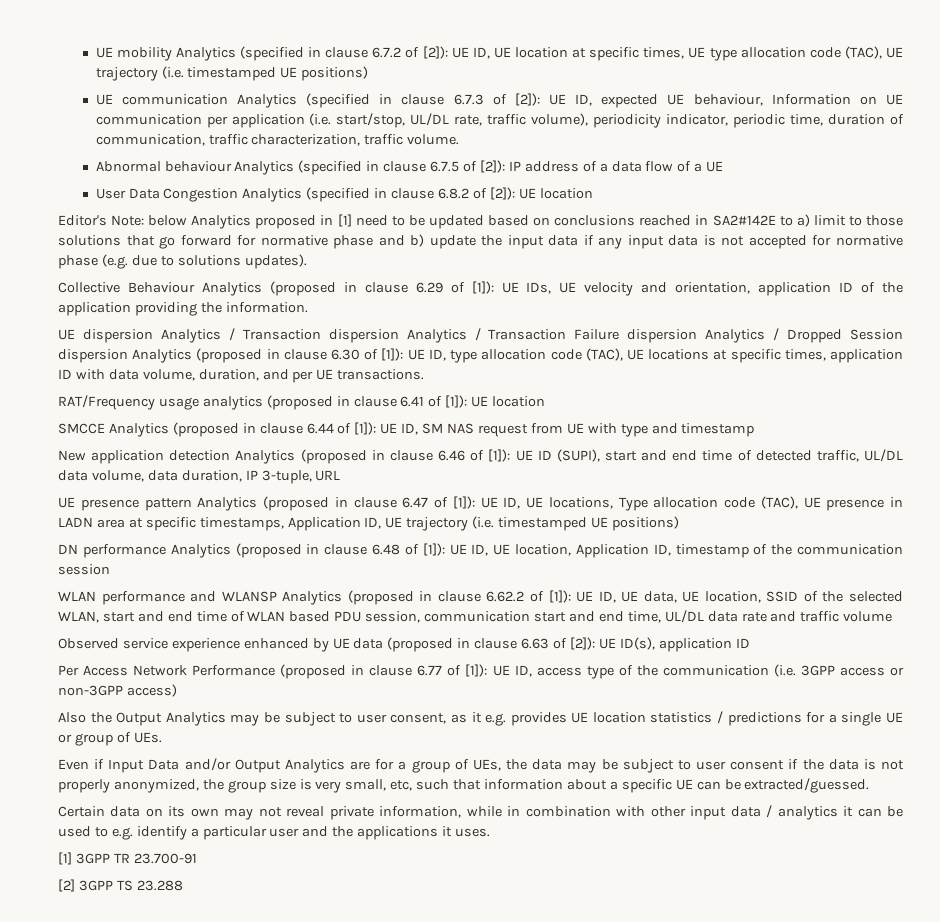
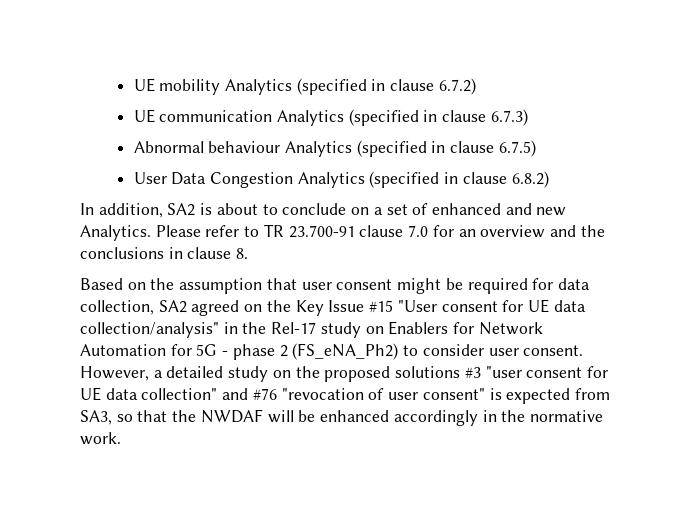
- UE mobility Analytics (specified in clause 6.7.2 of [2]): UE ID, UE location at specific times, UE type allocation code (TAC), UE trajectory (i.e. timestamped UE positions)
+ UE mobility Analytics (specified in clause 6.7.2)
- UE communication Analytics (specified in clause 6.7.3 of [2]): UE ID, expected UE behaviour, Information on UE communication per application (i.e. start/stop, UL/DL rate, traffic volume), periodicity indicator, periodic time, duration of communication, traffic characterization, traffic volume.
+ UE communication Analytics (specified in clause 6.7.3)
- Abnormal behaviour Analytics (specified in clause 6.7.5 of [2]): IP address of a data flow of a UE
+ Abnormal behaviour Analytics (specified in clause 6.7.5)
- User Data Congestion Analytics (specified in clause 6.8.2 of [2]): UE location
- Editor's Note: below Analytics proposed in [1] need to be updated based on conclusions reached in SA2#142E to a) limit to those solutions that go forward for normative phase and b) update the input data if any input data is not accepted for normative phase (e.g. due to solutions updates).
- Collective Behaviour Analytics (proposed in clause 6.29 of [1]): UE IDs, UE velocity and orientation, application ID of the application providing the information.
- UE dispersion Analytics / Transaction dispersion Analytics / Transaction Failure dispersion Analytics / Dropped Session dispersion Analytics (proposed in clause 6.30 of [1]): UE ID, type allocation code (TAC), UE locations at specific times, application ID with data volume, duration, and per UE transactions.
- RAT/Frequency usage analytics (proposed in clause 6.41 of [1]): UE location
- SMCCE Analytics (proposed in clause 6.44 of [1]): UE ID, SM NAS request from UE with type and timestamp
- New application detection Analytics (proposed in clause 6.46 of [1]): UE ID (SUPI), start and end time of detected traffic, UL/DL data volume, data duration, IP 3-tuple, URL
- UE presence pattern Analytics (proposed in clause 6.47 of [1]): UE ID, UE locations, Type allocation code (TAC), UE presence in LADN area at specific timestamps, Application ID, UE trajectory (i.e. timestamped UE positions)
- DN performance Analytics (proposed in clause 6.48 of [1]): UE ID, UE location, Application ID, timestamp of the communication session
- WLAN performance and WLANSP Analytics (proposed in clause 6.62.2 of [1]): UE ID, UE data, UE location, SSID of the selected WLAN, start and end time of WLAN based PDU session, communication start and end time, UL/DL data rate and traffic volume
- Observed service experience enhanced by UE data (proposed in clause 6.63 of [2]): UE ID(s), application ID
- Per Access Network Performance (proposed in clause 6.77 of [1]): UE ID, access type of the communication (i.e. 3GPP access or non-3GPP access)
- Also the Output Analytics may be subject to user consent, as it e.g. provides UE location statistics / predictions for a single UE or group of UEs.
- Even if Input Data and/or Output Analytics are for a group of UEs, the data may be subject to user consent if the data is not properly anonymized, the group size is very small, etc, such that information about a specific UE can be extracted/guessed.
- Certain data on its own may not reveal private information, while in combination with other input data / analytics it can be used to e.g. identify a particular user and the applications it uses.
- [1] 3GPP TR 23.700-91
- [2] 3GPP TS 23.288
+ User Data Congestion Analytics (specified in clause 6.8.2)
+ In addition, SA2 is about to conclude on a set of enhanced and new Analytics. Please refer to TR 23.700-91 clause 7.0 for an overview and the conclusions in clause 8.
+ Based on the assumption that user consent might be required for data collection, SA2 agreed on the Key Issue #15 "User consent for UE data collection/analysis" in the Rel-17 study on Enablers for Network Automation for 5G - phase 2 (FS_eNA_Ph2) to consider user consent. However, a detailed study on the proposed solutions #3 "user consent for UE data collection" and #76 "revocation of user consent" is expected from SA3, so that the NWDAF will be enhanced accordingly in the normative work.

